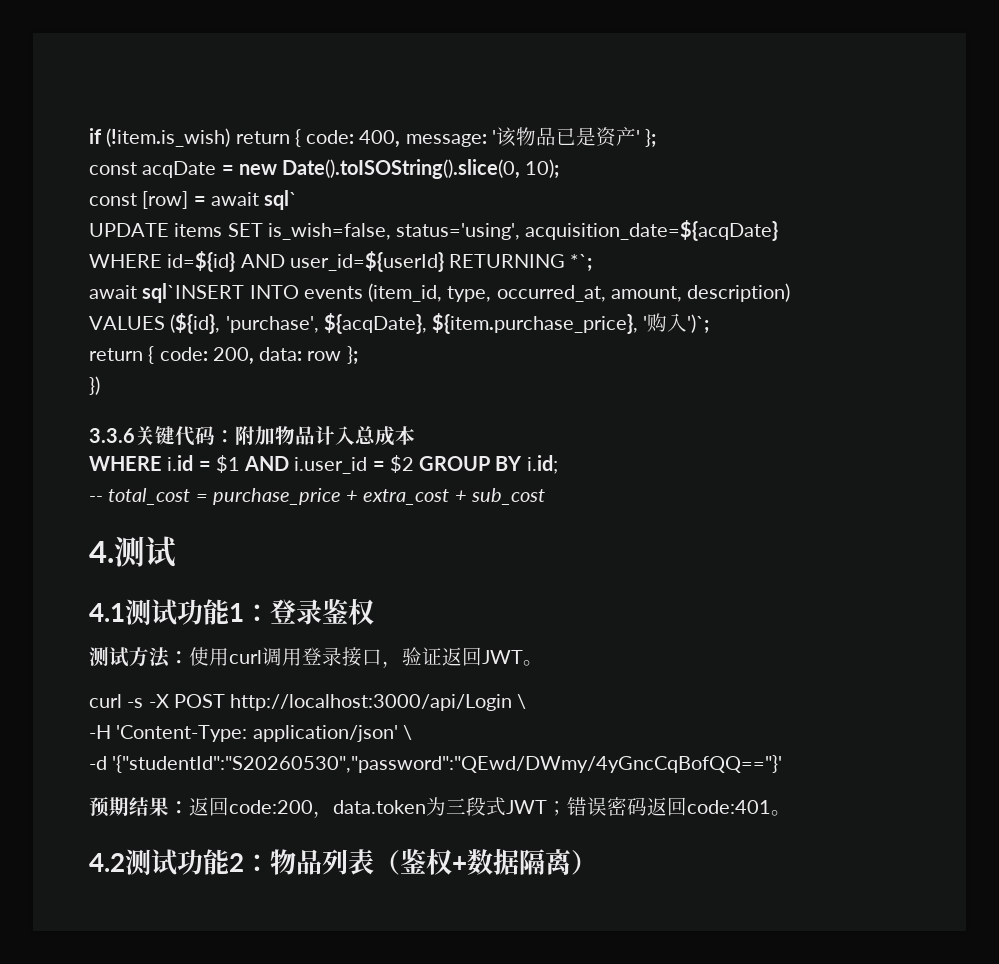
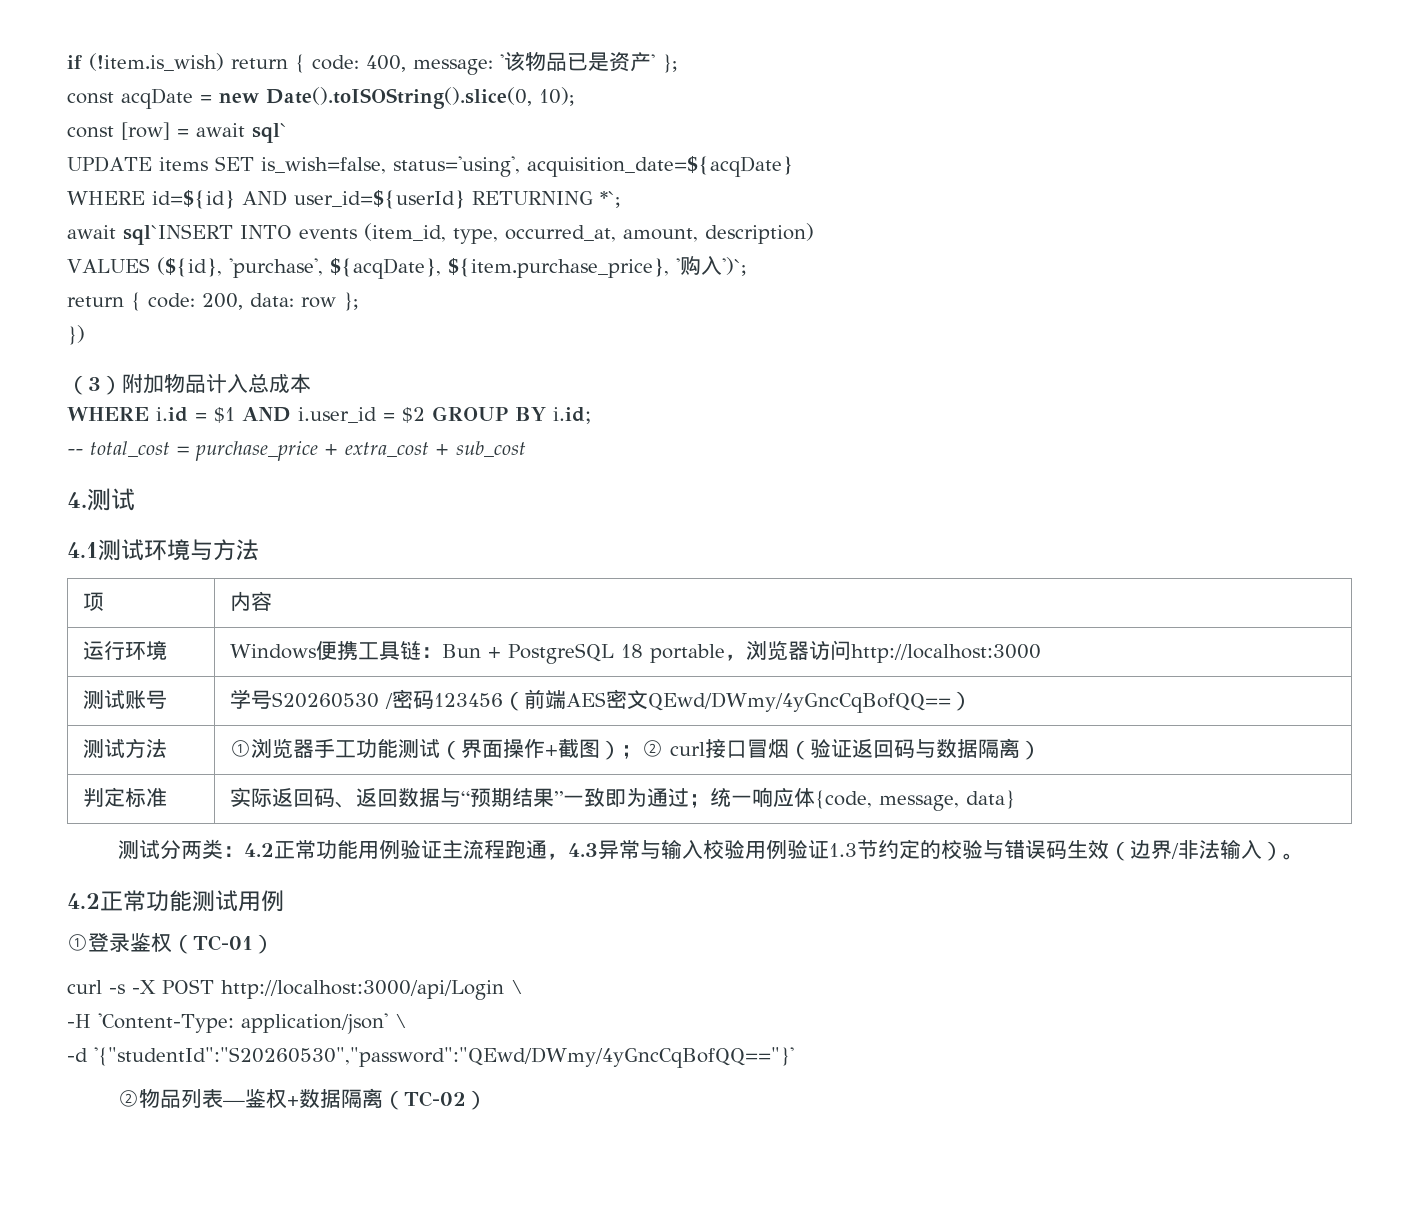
- 3.3.6关键代码：附加物品计入总成本
+ （3）附加物品计入总成本
- 4.1测试功能1：登录鉴权
- 测试方法：使用curl调用登录接口，验证返回JWT。
+ 4.1测试环境与方法
+ 项 | 内容
+ 运行环境 | Windows便携工具链：Bun + PostgreSQL 18 portable，浏览器访问http://localhost:3000
+ 测试账号 | 学号S20260530 /密码123456（前端AES密文QEwd/DWmy/4yGncCqBofQQ==）
+ 测试方法 | ①浏览器手工功能测试（界面操作+截图）；② curl接口冒烟（验证返回码与数据隔离）
+ 判定标准 | 实际返回码、返回数据与“预期结果”一致即为通过；统一响应体{code, message, data}
+ 测试分两类：4.2正常功能用例验证主流程跑通，4.3异常与输入校验用例验证1.3节约定的校验与错误码生效（边界/非法输入）。
+ 4.2正常功能测试用例
+ ①登录鉴权（TC-01）
- 预期结果：返回code:200，data.token为三段式JWT；错误密码返回code:401。
- 4.2测试功能2：物品列表（鉴权+数据隔离）
+ ②物品列表—鉴权+数据隔离（TC-02）

